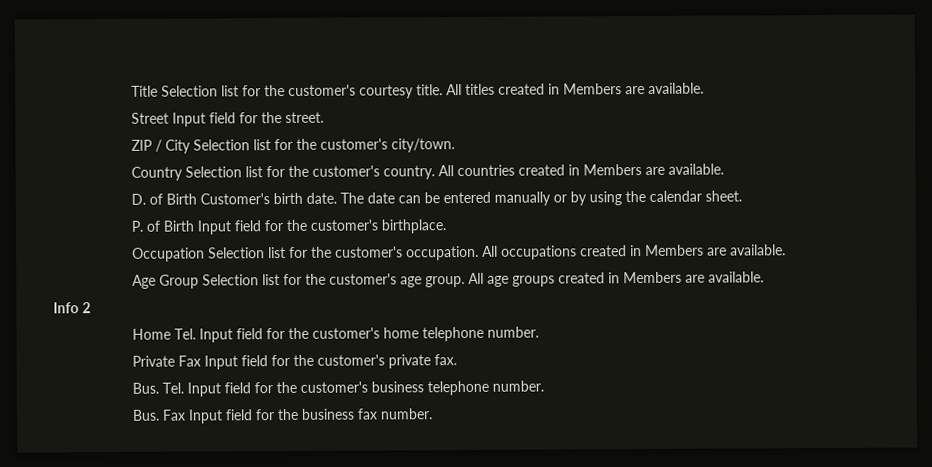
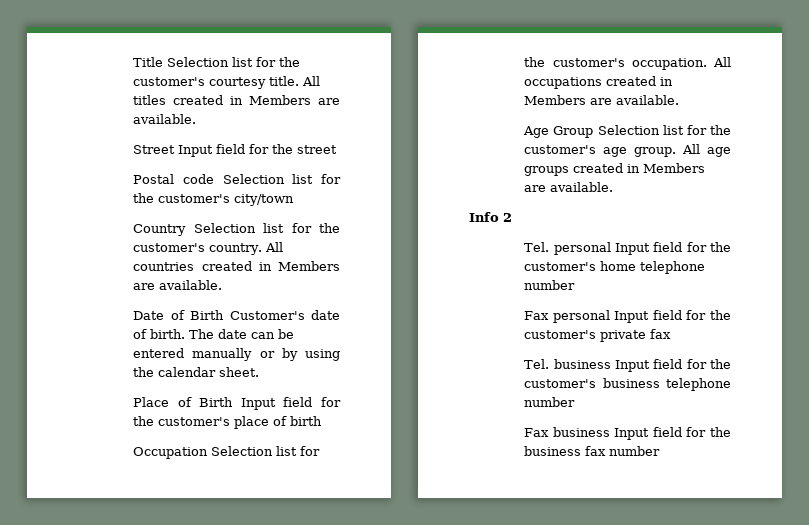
- Street Input field for the street.
- ZIP / City Selection list for the customer's city/town.
+ Street Input field for the street
+ Postal code Selection list for the customer's city/town
- D. of Birth Customer's birth date.
+ Date of Birth Customer's date of birth.
- P. of Birth Input field for the customer's birthplace.
+ Place of Birth Input field for the customer's place of birth
- Home Tel. Input field for the customer's home telephone number.
- Private Fax Input field for the customer's private fax.
- Bus. Tel. Input field for the customer's business telephone number.
- Bus. Fax Input field for the business fax number.
+ Tel. personal Input field for the customer's home telephone number
+ Fax personal Input field for the customer's private fax
+ Tel. business Input field for the customer's business telephone number
+ Fax business Input field for the business fax number

